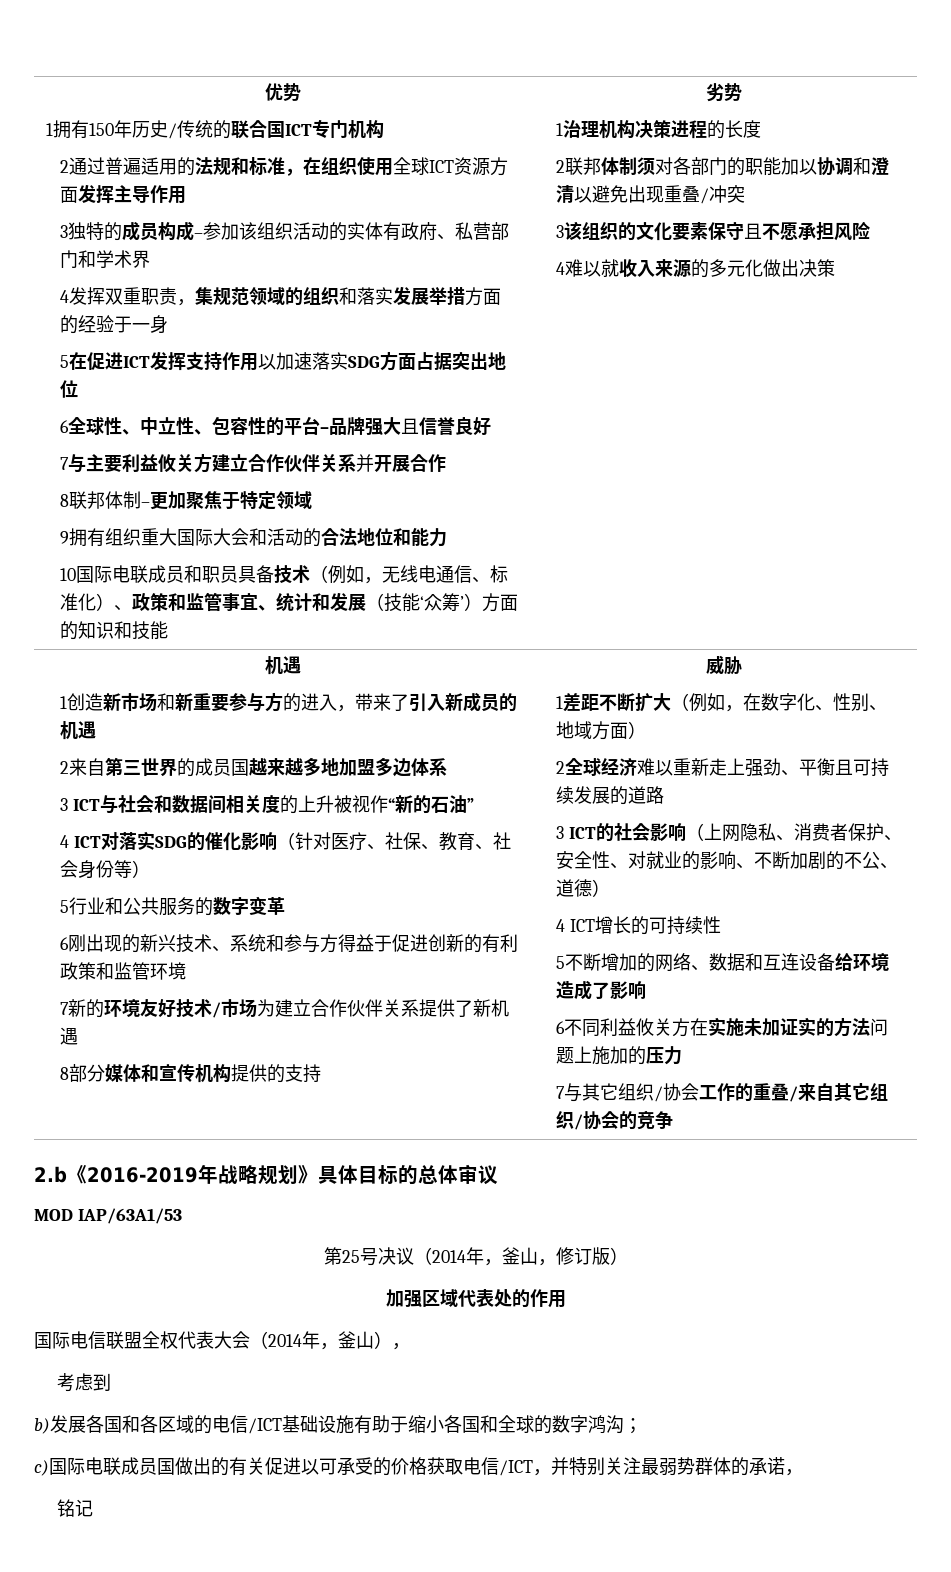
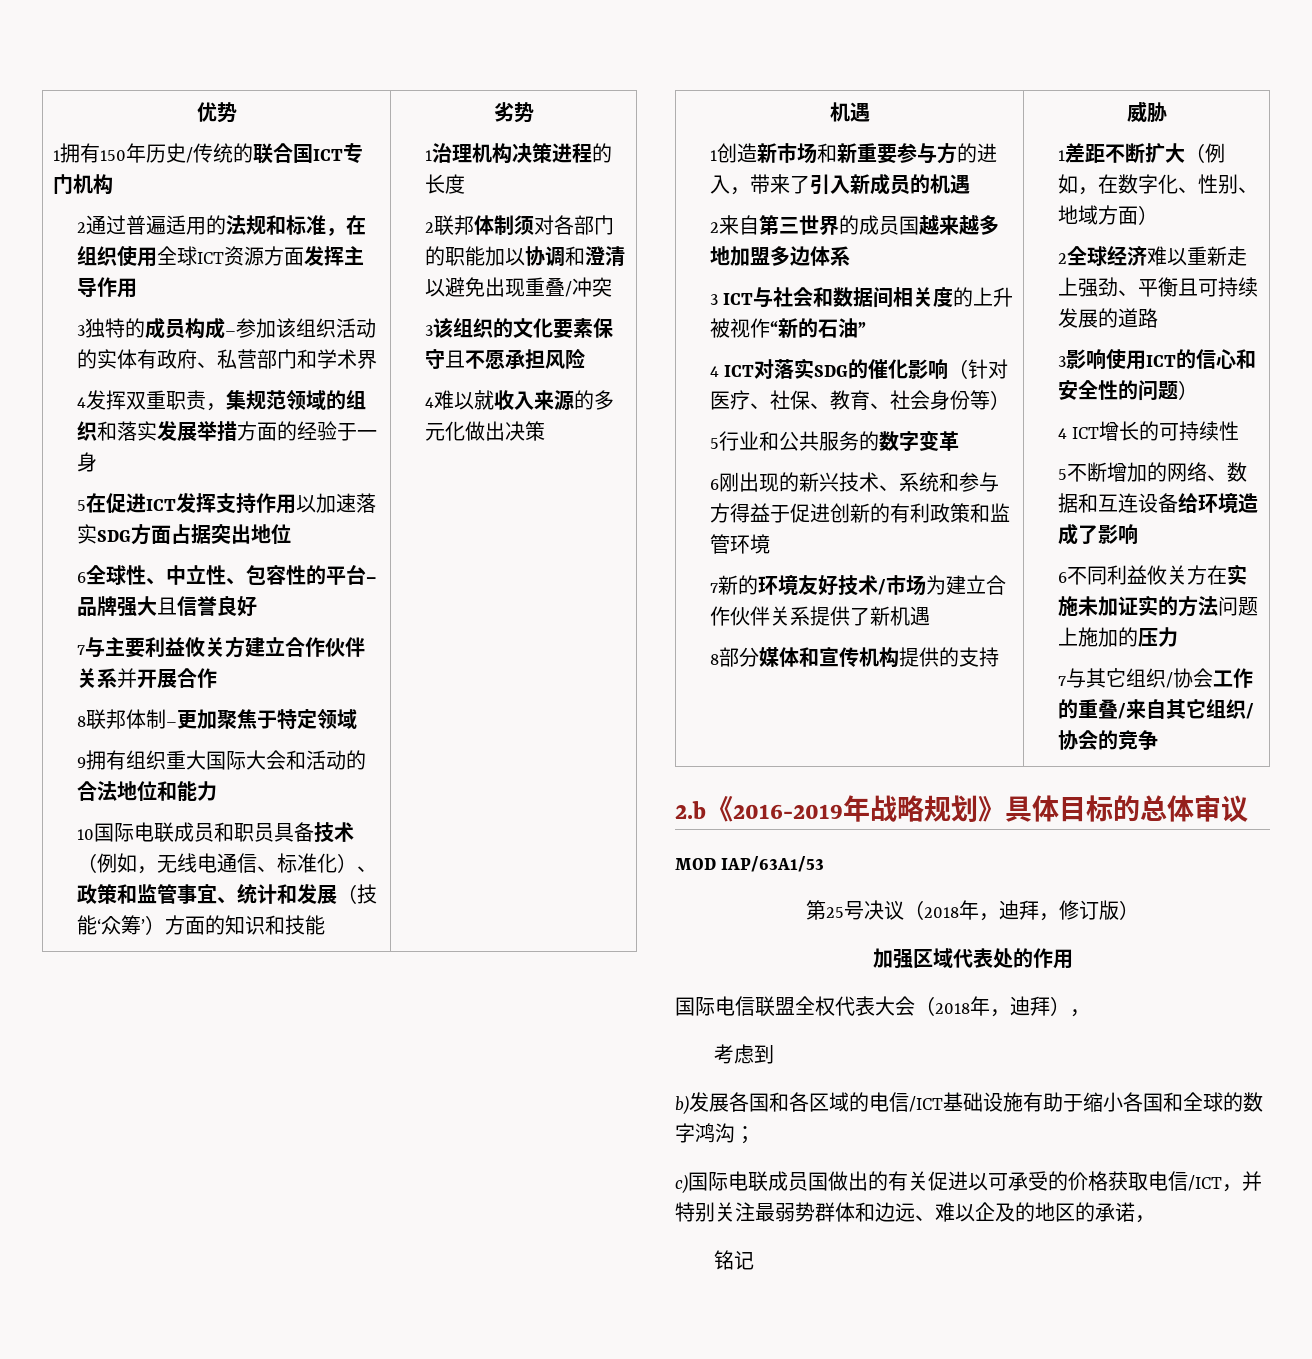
- 3 ICT的社会影响（上网隐私、消费者保护、安全性、对就业的影响、不断加剧的不公、道德）
+ 3影响使用ICT的信心和安全性的问题）
- 第25号决议（2014年，釜山，修订版）
+ 第25号决议（2018年，迪拜，修订版）
- 国际电信联盟全权代表大会（2014年，釜山），
+ 国际电信联盟全权代表大会（2018年，迪拜），
- c)国际电联成员国做出的有关促进以可承受的价格获取电信/ICT，并特别关注最弱势群体的承诺，
+ c)国际电联成员国做出的有关促进以可承受的价格获取电信/ICT，并特别关注最弱势群体和边远、难以企及的地区的承诺，

